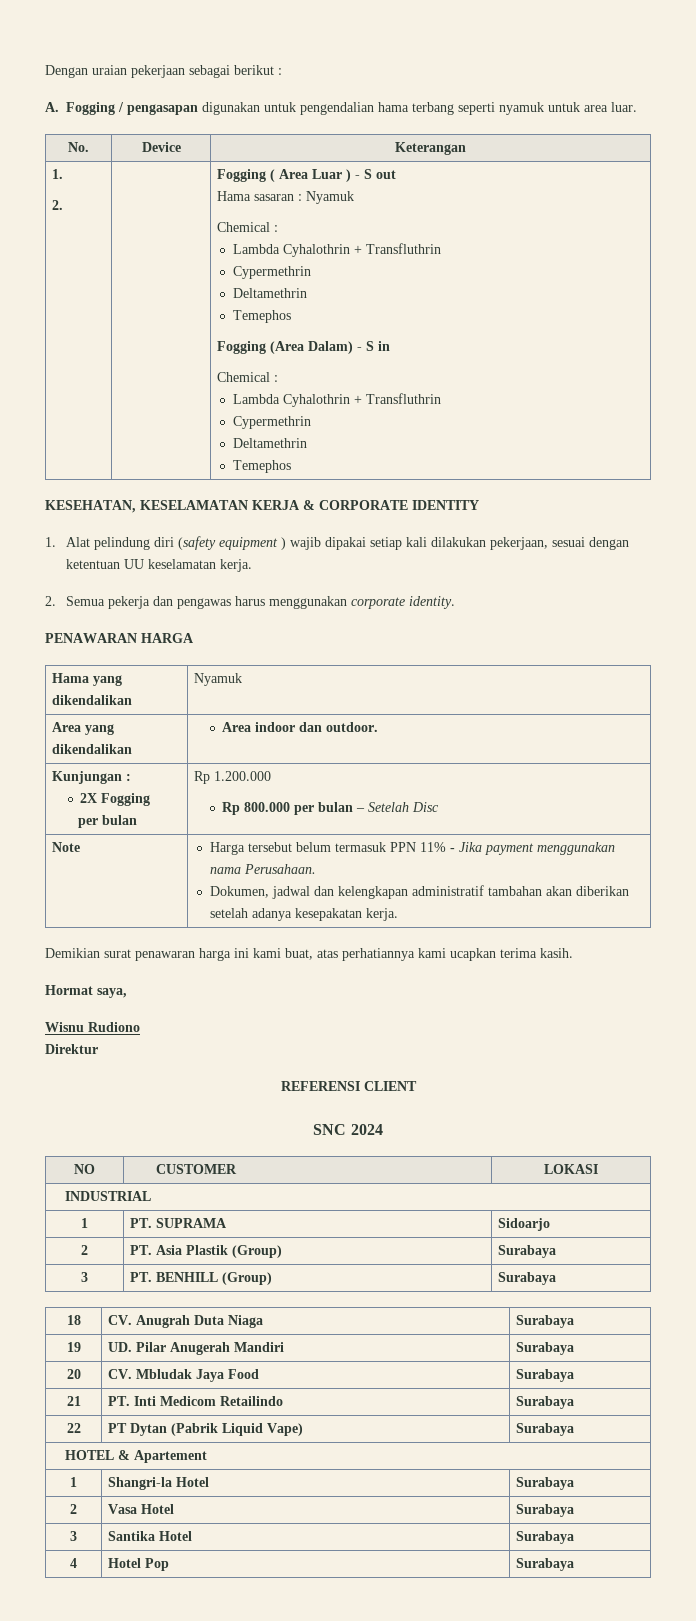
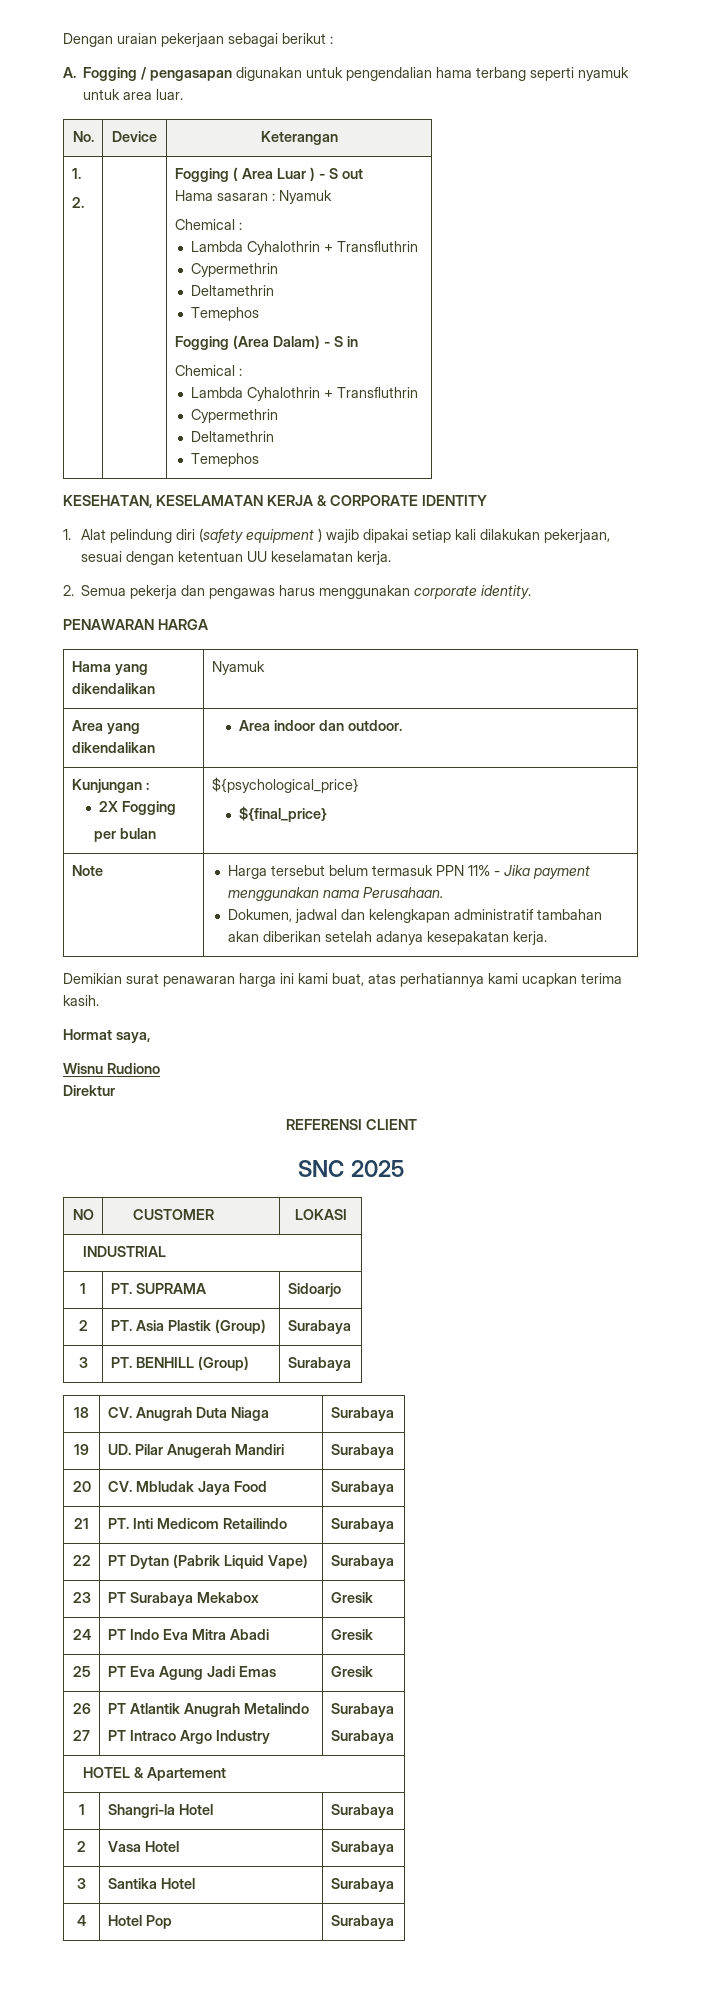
  Kunjungan :
  2X Fogging
- per bulan | Rp 1.200.000
- Rp 800.000 per bulan – Setelah Disc
+ per bulan | ${psychological_price}
+ ${final_price}
- SNC 2024
+ SNC 2025
+ 23 | PT Surabaya Mekabox | Gresik
+ 24 | PT Indo Eva Mitra Abadi | Gresik
+ 25 | PT Eva Agung Jadi Emas | Gresik
+ 26
+ 27 | PT Atlantik Anugrah Metalindo
+ PT Intraco Argo Industry | Surabaya
+ Surabaya

